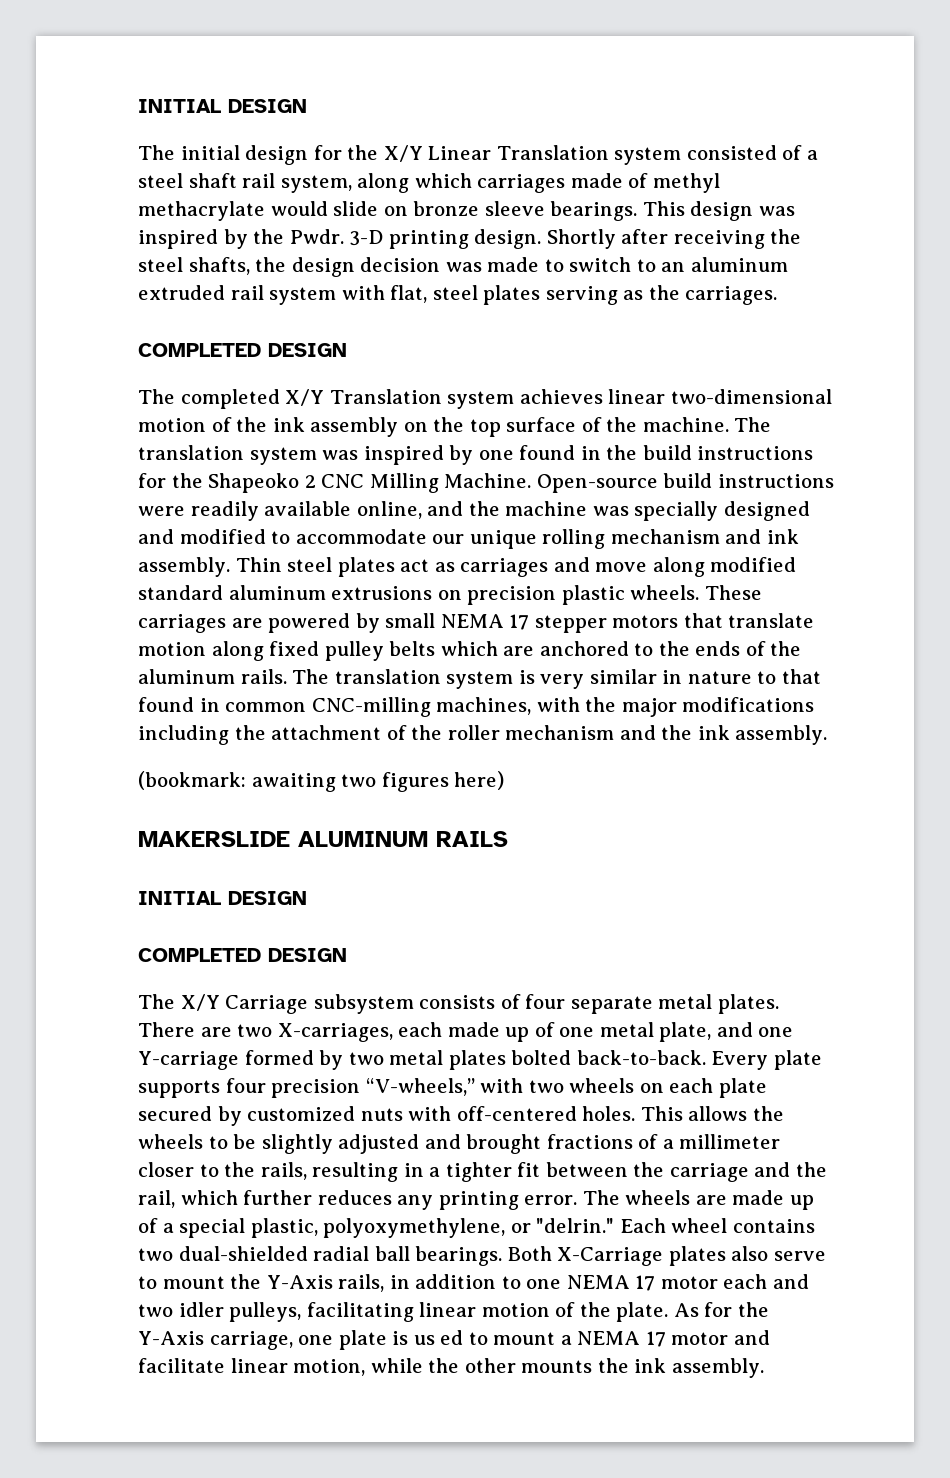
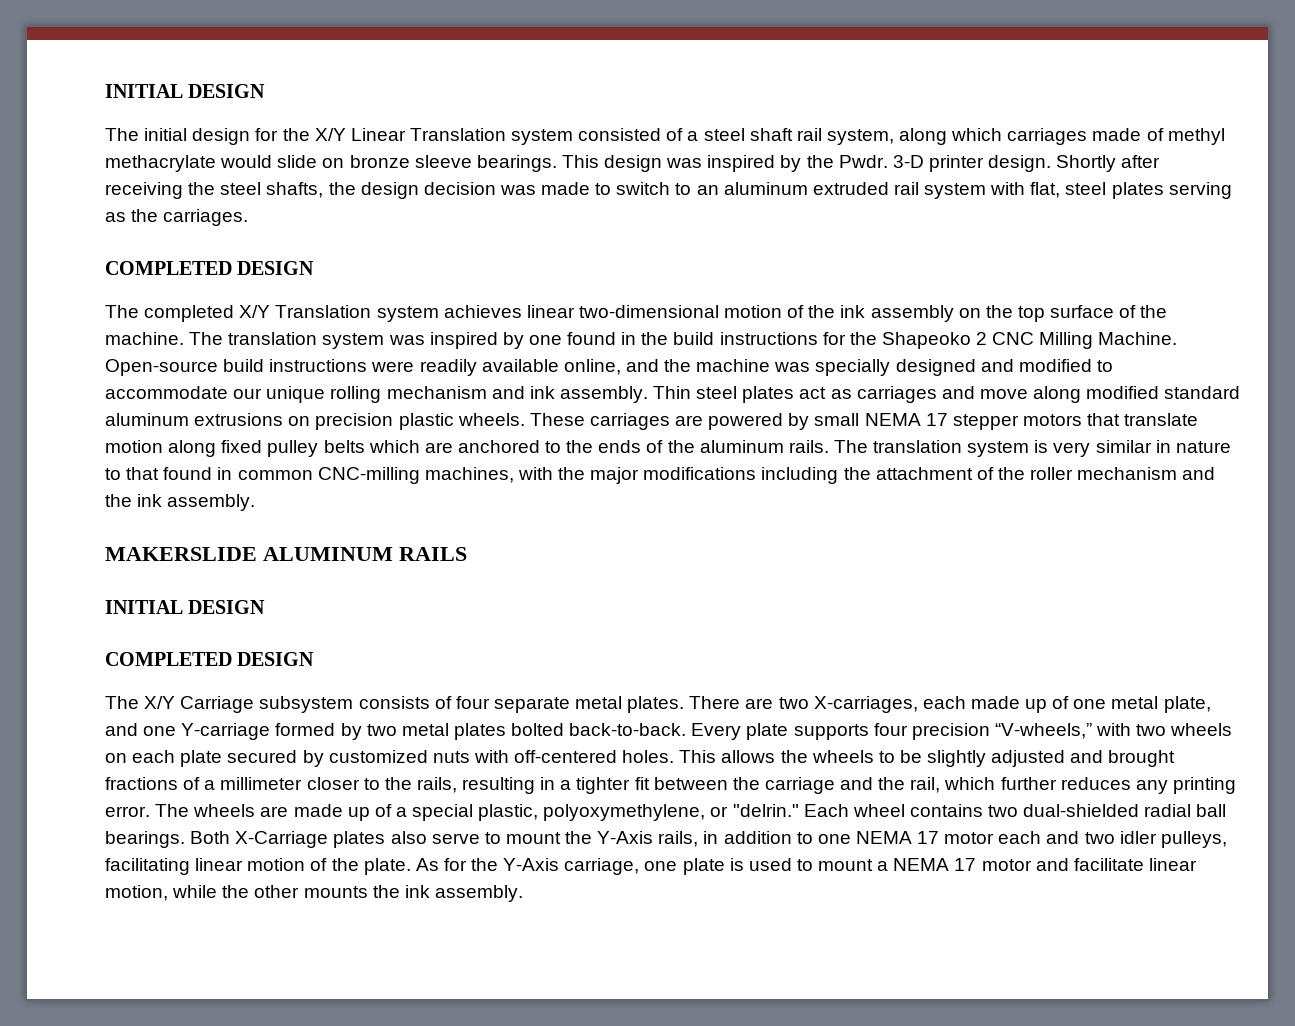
- 3-D printing design.
+ 3-D printer design.
- (bookmark: awaiting two figures here)
- As for the Y-Axis carriage, one plate is us ed to mount a NEMA 17 motor and facilitate linear motion, while the other mounts the ink assembly.
+ As for the Y-Axis carriage, one plate is used to mount a NEMA 17 motor and facilitate linear motion, while the other mounts the ink assembly.

